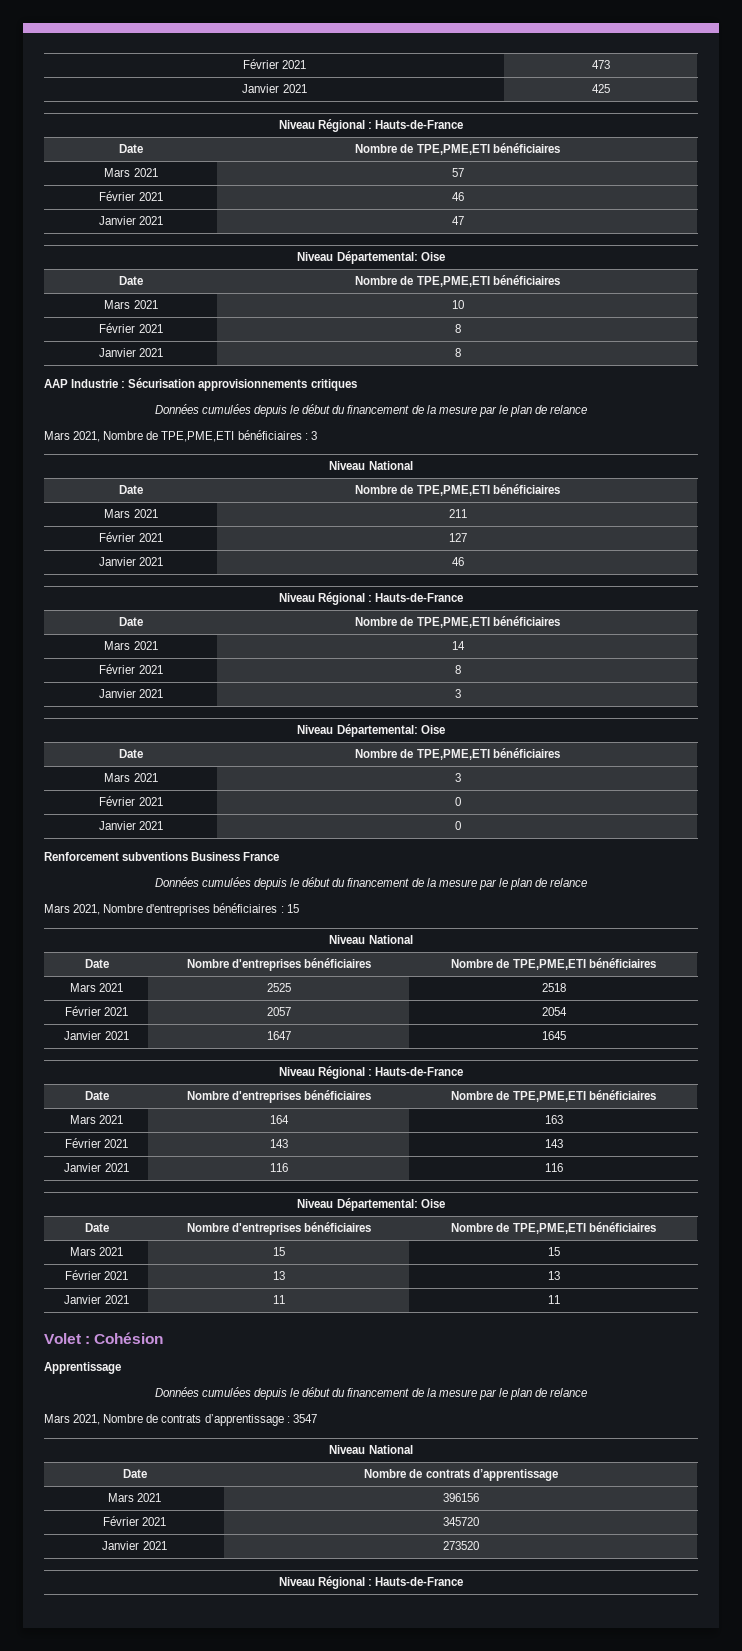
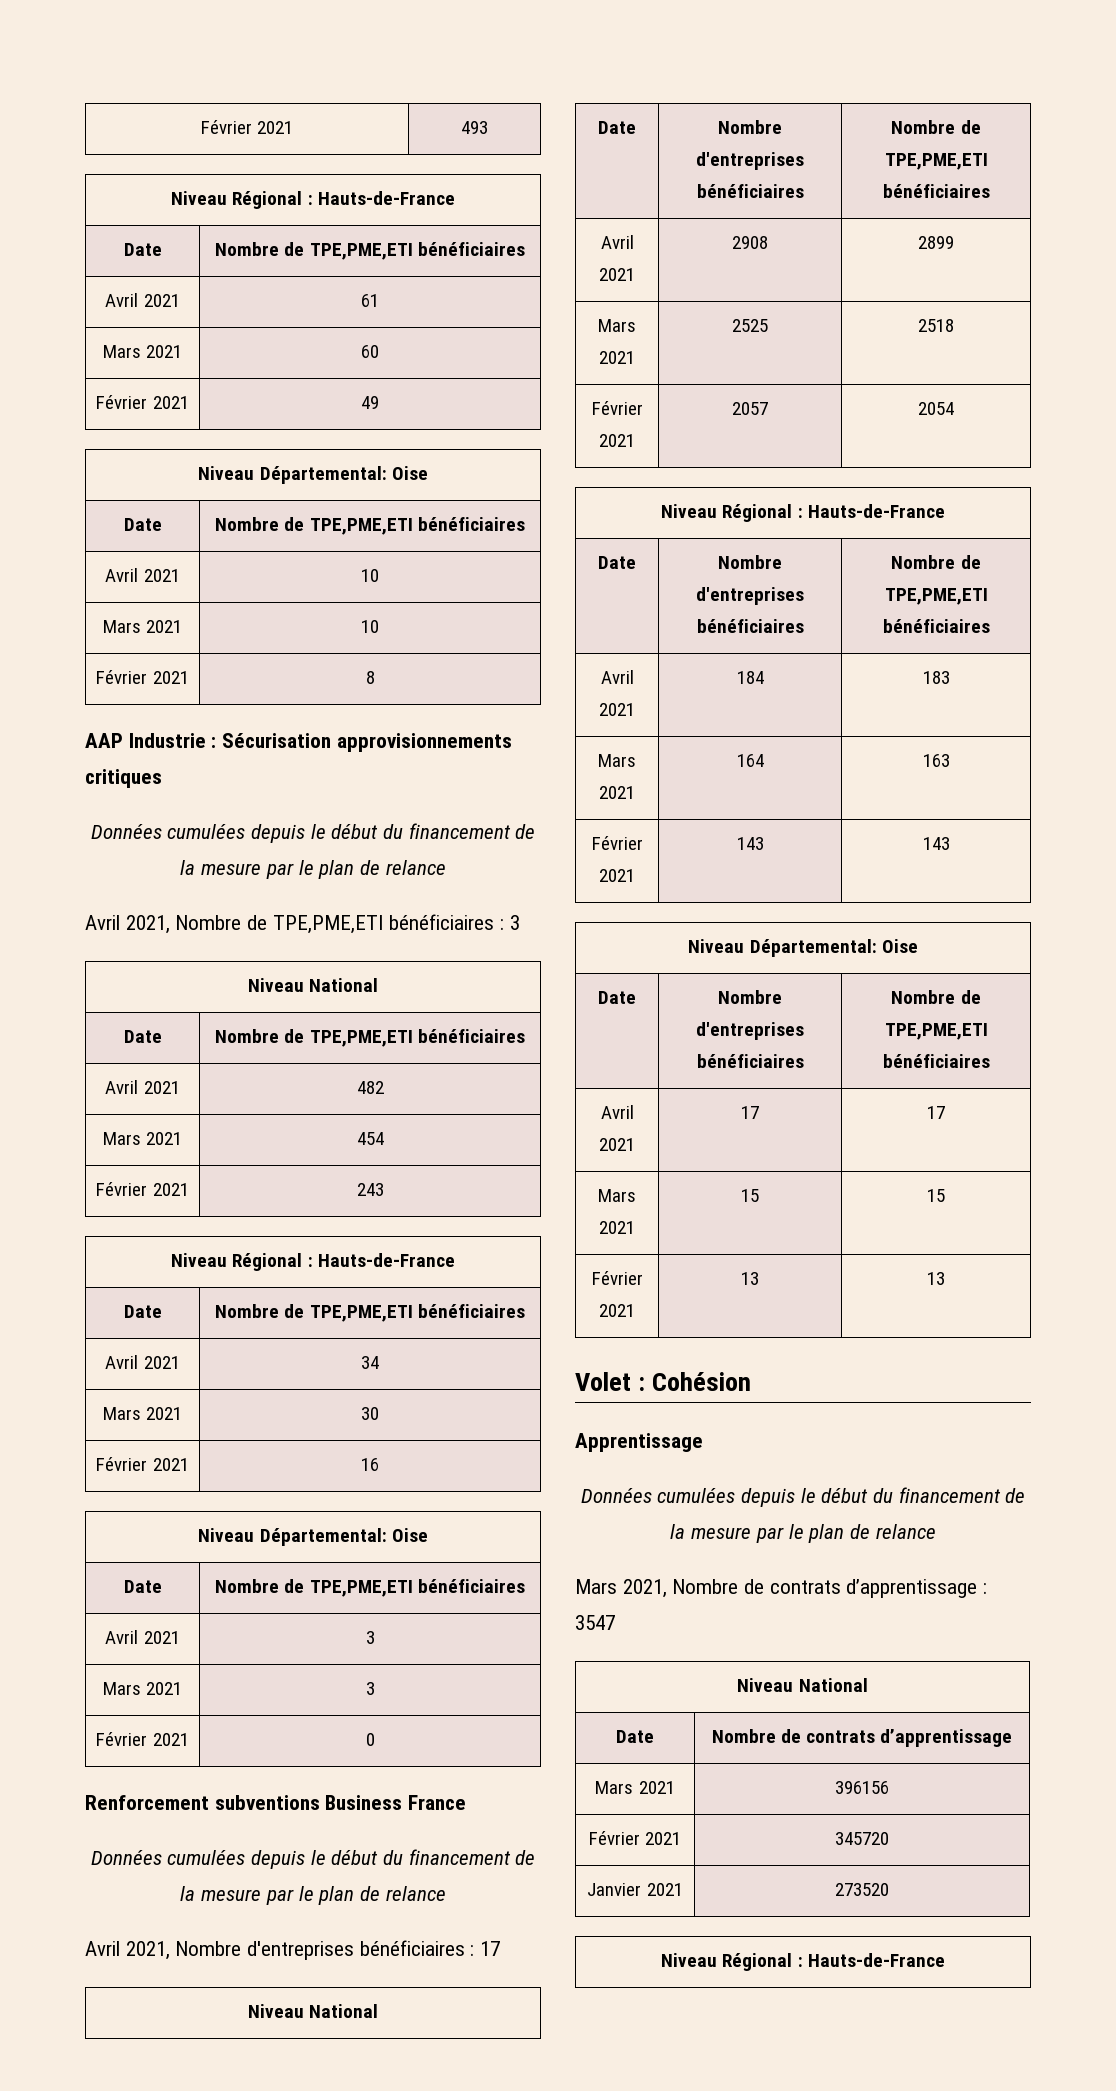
- Février 2021 | 473
- Janvier 2021 | 425
+ Février 2021 | 493
  Niveau Régional : Hauts-de-France
  Date | Nombre de TPE,PME,ETI bénéficiaires
- Mars 2021 | 57
- Février 2021 | 46
- Janvier 2021 | 47
+ Avril 2021 | 61
+ Mars 2021 | 60
+ Février 2021 | 49
  Niveau Départemental: Oise
  Date | Nombre de TPE,PME,ETI bénéficiaires
+ Avril 2021 | 10
- Janvier 2021 | 8
- Mars 2021, Nombre de TPE,PME,ETI bénéficiaires : 3
+ Avril 2021, Nombre de TPE,PME,ETI bénéficiaires : 3
- Mars 2021 | 211
- Février 2021 | 127
- Janvier 2021 | 46
+ Avril 2021 | 482
+ Mars 2021 | 454
+ Février 2021 | 243
  Niveau Régional : Hauts-de-France
  Date | Nombre de TPE,PME,ETI bénéficiaires
- Mars 2021 | 14
- Février 2021 | 8
- Janvier 2021 | 3
+ Avril 2021 | 34
+ Mars 2021 | 30
+ Février 2021 | 16
  Niveau Départemental: Oise
  Date | Nombre de TPE,PME,ETI bénéficiaires
+ Avril 2021 | 3
- Janvier 2021 | 0
- Mars 2021, Nombre d'entreprises bénéficiaires : 15
+ Avril 2021, Nombre d'entreprises bénéficiaires : 17
+ Avril 2021 | 2908 | 2899
- Janvier 2021 | 1647 | 1645
+ Avril 2021 | 184 | 183
- Janvier 2021 | 116 | 116
+ Avril 2021 | 17 | 17
- Janvier 2021 | 11 | 11

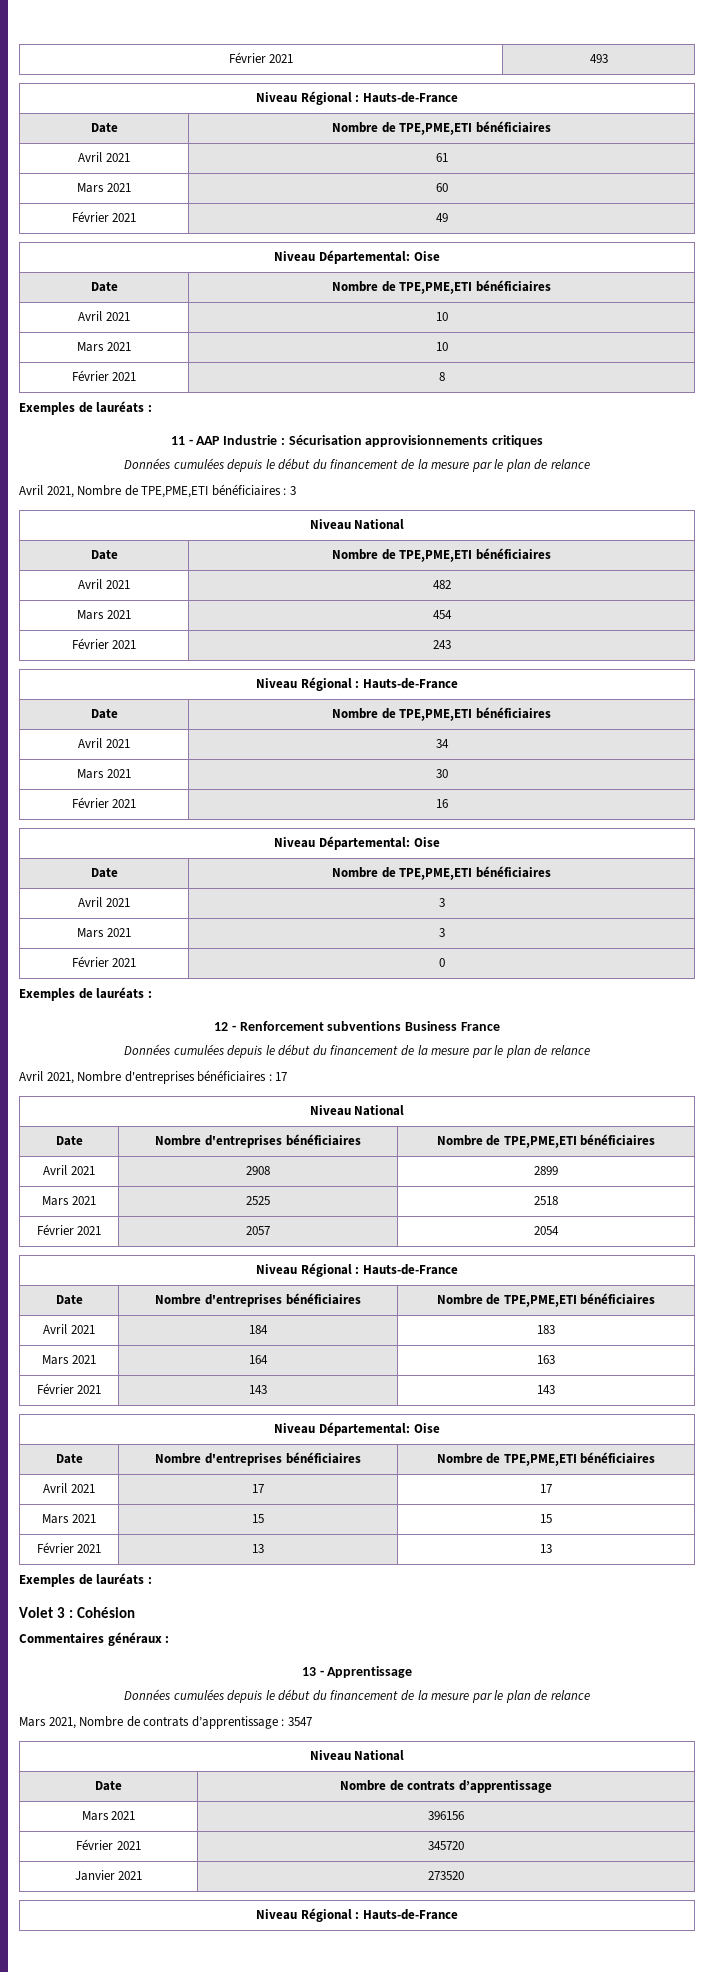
  Février 2021 | 8
- AAP Industrie : Sécurisation approvisionnements critiques
+ Exemples de lauréats :
+ 11 - AAP Industrie : Sécurisation approvisionnements critiques
  Février 2021 | 0
- Renforcement subventions Business France
+ Exemples de lauréats :
+ 12 - Renforcement subventions Business France
  Février 2021 | 13 | 13
+ Exemples de lauréats :
- Volet : Cohésion
+ Volet 3 : Cohésion
- Apprentissage
+ Commentaires généraux :
+ 13 - Apprentissage

